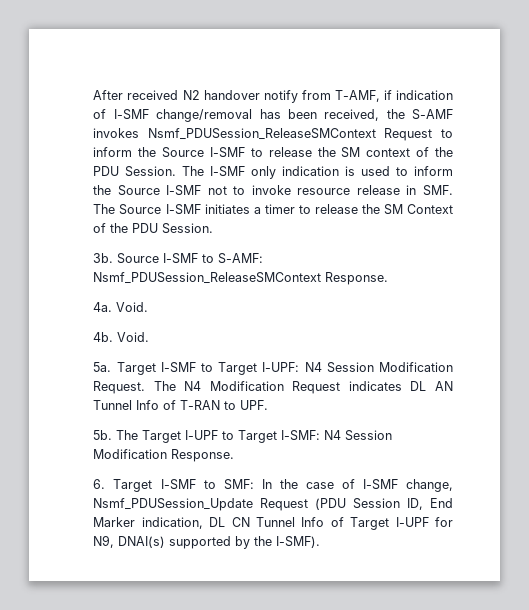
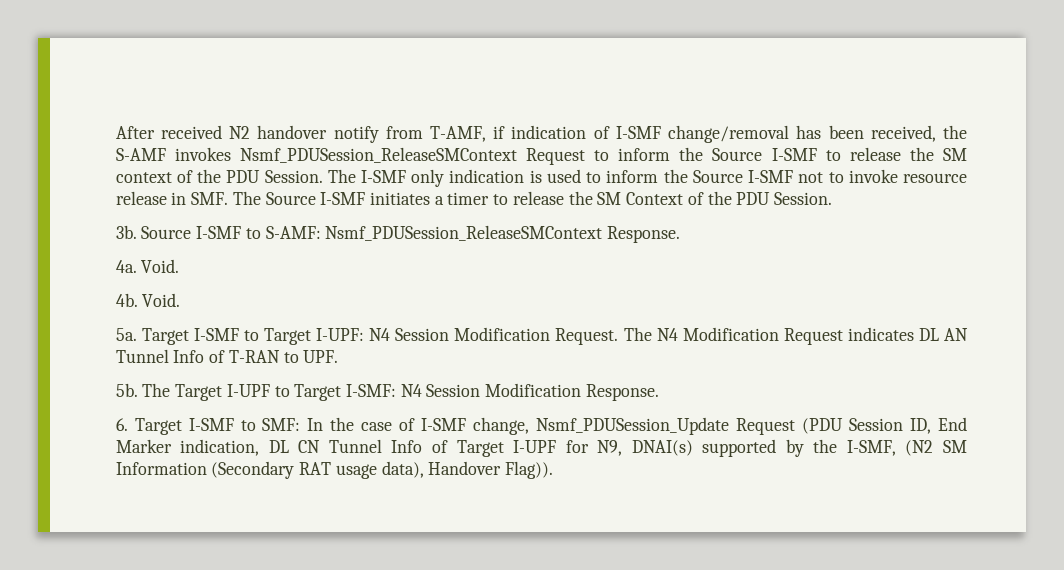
- 6. Target I-SMF to SMF: In the case of I-SMF change, Nsmf_PDUSession_Update Request (PDU Session ID, End Marker indication, DL CN Tunnel Info of Target I-UPF for N9, DNAI(s) supported by the I-SMF).
+ 6. Target I-SMF to SMF: In the case of I-SMF change, Nsmf_PDUSession_Update Request (PDU Session ID, End Marker indication, DL CN Tunnel Info of Target I-UPF for N9, DNAI(s) supported by the I-SMF, (N2 SM Information (Secondary RAT usage data), Handover Flag)).

